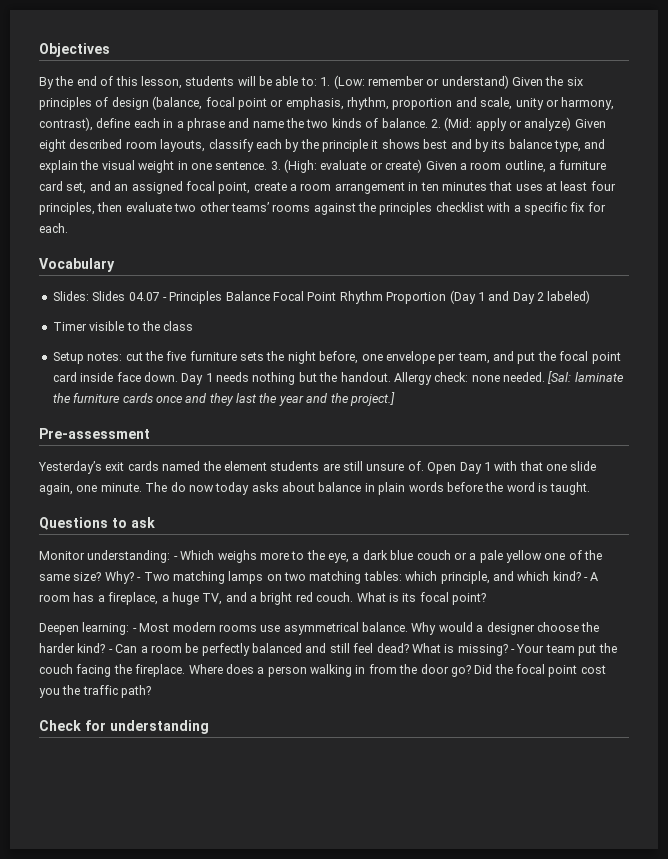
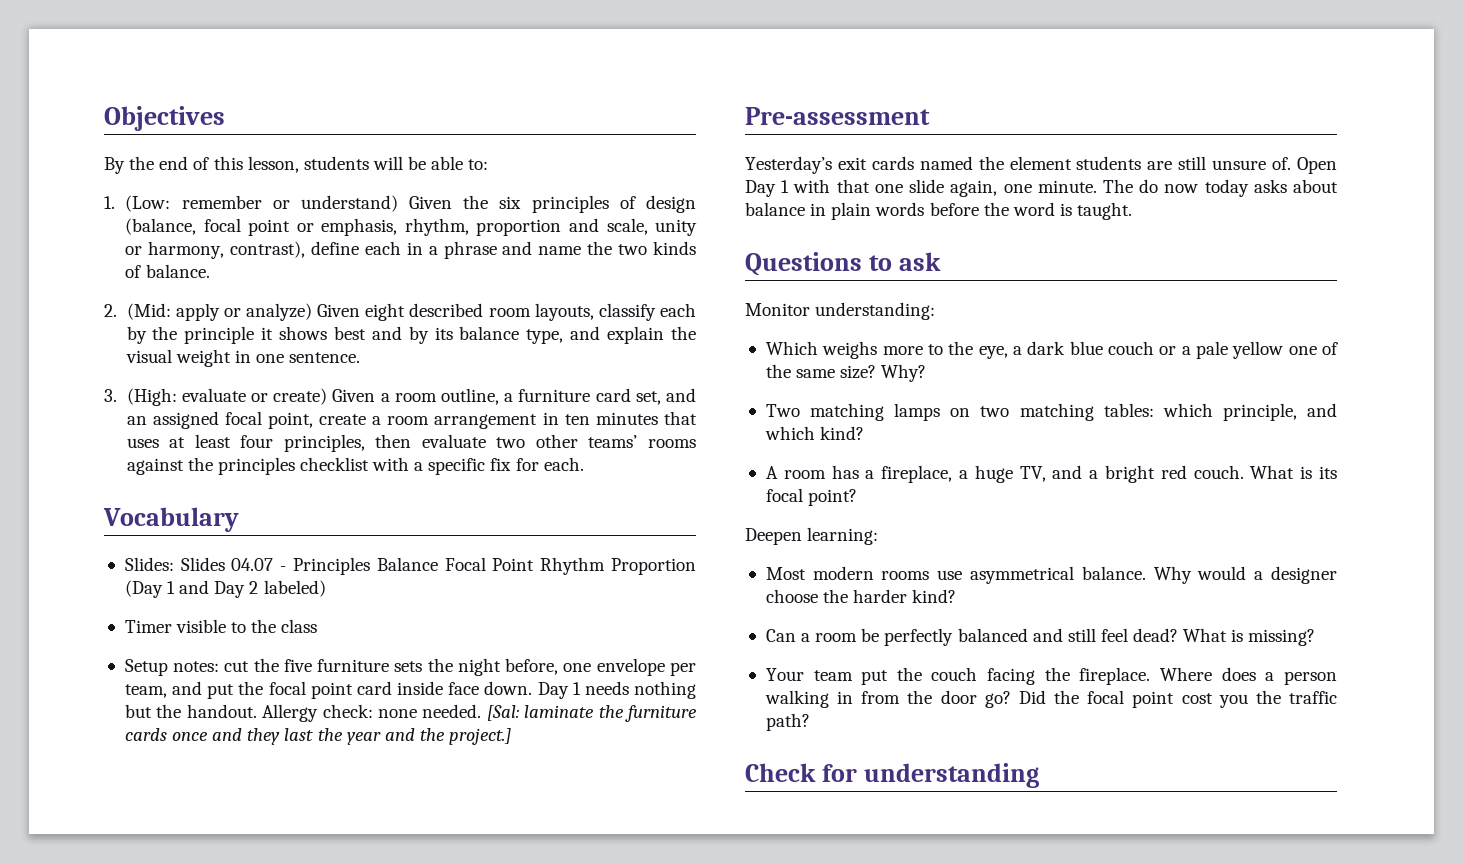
- By the end of this lesson, students will be able to: 1. (Low:
+ By the end of this lesson, students will be able to:
+ 1. (Low:
- remember or understand) Given the six principles of design (balance, focal point or emphasis, rhythm, proportion and scale, unity or harmony, contrast), define each in a phrase and name the two kinds of balance. 2. (Mid:
+ remember or understand) Given the six principles of design (balance, focal point or emphasis, rhythm, proportion and scale, unity or harmony, contrast), define each in a phrase and name the two kinds of balance.
+ 2. (Mid:
- apply or analyze) Given eight described room layouts, classify each by the principle it shows best and by its balance type, and explain the visual weight in one sentence. 3. (High:
+ apply or analyze) Given eight described room layouts, classify each by the principle it shows best and by its balance type, and explain the visual weight in one sentence.
+ 3. (High:
- Monitor understanding: - Which weighs more to the eye, a dark blue couch or a pale yellow one of the same size?
+ Monitor understanding:
+ Which weighs more to the eye, a dark blue couch or a pale yellow one of the same size?
- Why? - Two matching lamps on two matching tables: which principle, and which kind? - A room has a fireplace, a huge TV, and a bright red couch.
+ Why?
+ Two matching lamps on two matching tables: which principle, and which kind?
+ A room has a fireplace, a huge TV, and a bright red couch.
- Deepen learning: - Most modern rooms use asymmetrical balance.
+ Deepen learning:
+ Most modern rooms use asymmetrical balance.
- Why would a designer choose the harder kind? - Can a room be perfectly balanced and still feel dead?
+ Why would a designer choose the harder kind?
+ Can a room be perfectly balanced and still feel dead?
- What is missing? - Your team put the couch facing the fireplace.
+ What is missing?
+ Your team put the couch facing the fireplace.

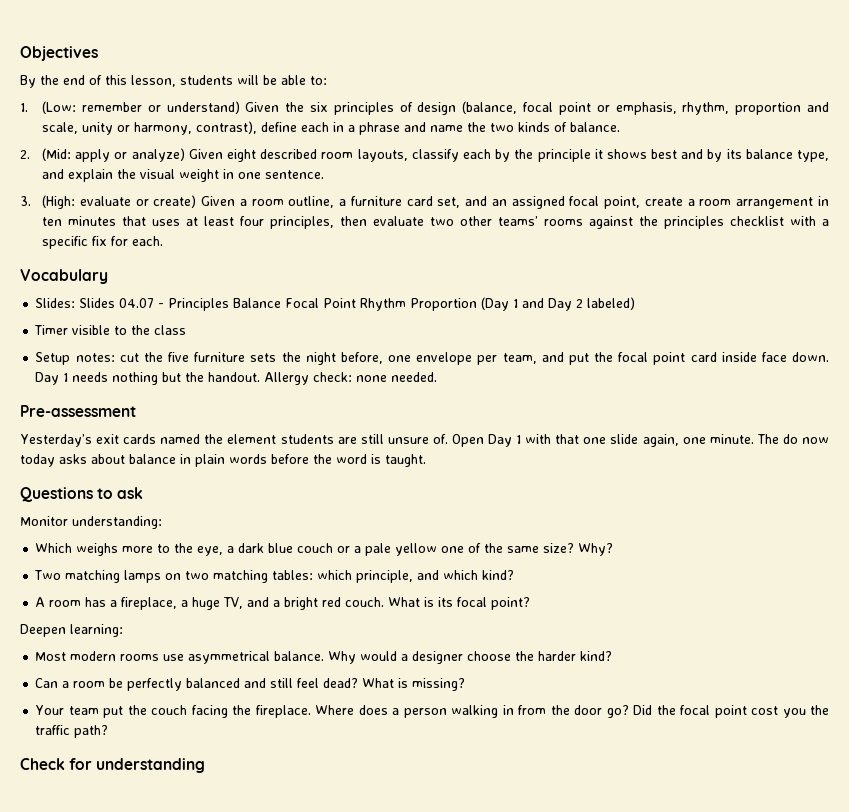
- [Sal: laminate the furniture cards once and they last the year and the project.]

